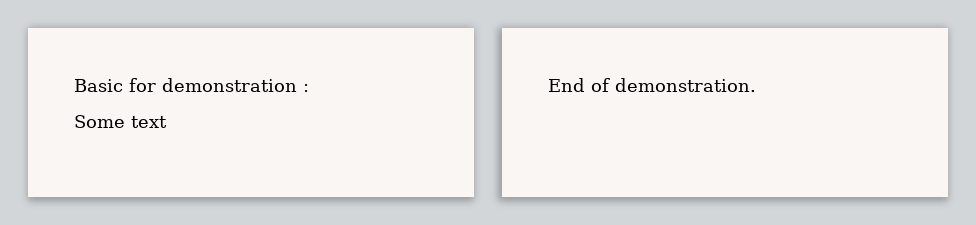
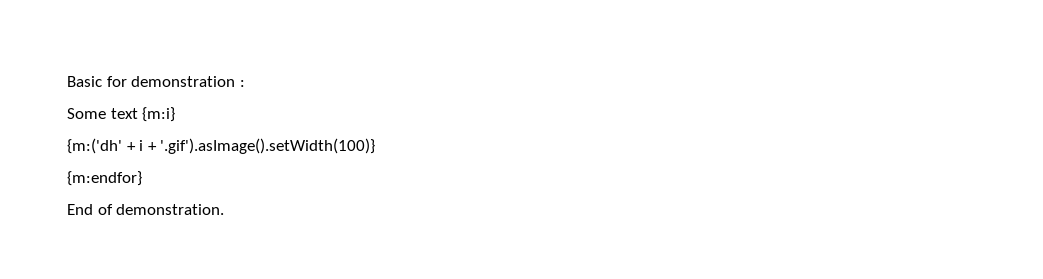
- Some text
+ Some text {m:i}
+ {m:('dh' + i + '.gif').asImage().setWidth(100)}
+ {m:endfor}

